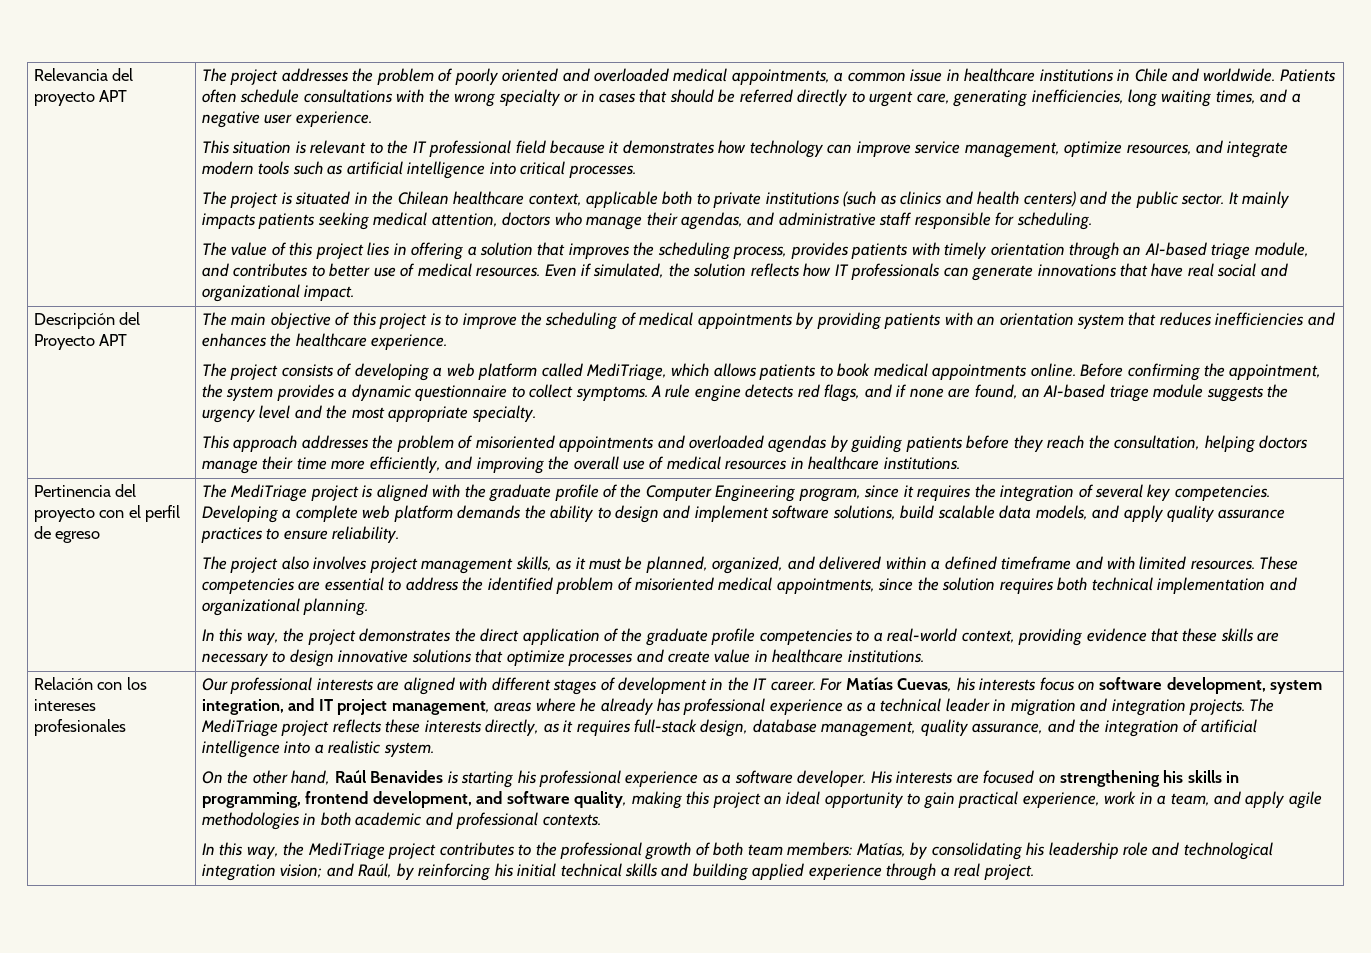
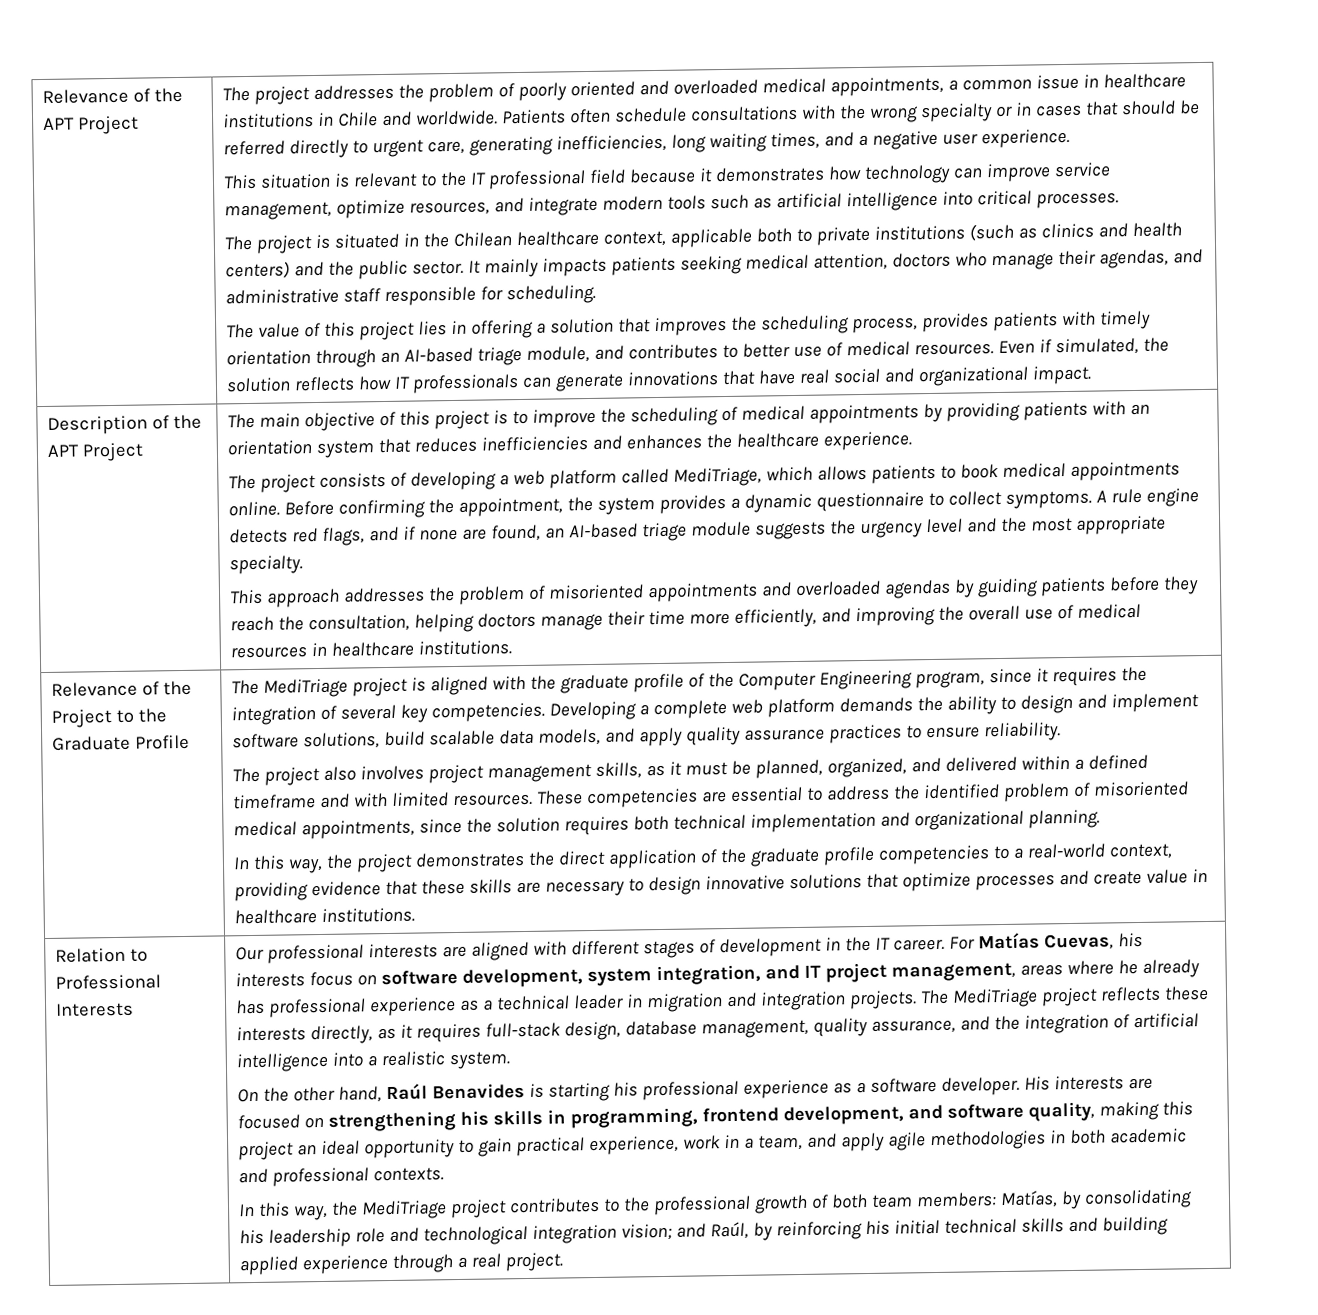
- Relevancia del proyecto APT
+ Relevance of the APT Project
- Descripción del Proyecto APT
+ Description of the APT Project
- Pertinencia del proyecto con el perfil de egreso
+ Relevance of the Project to the Graduate Profile
- Relación con los intereses profesionales
+ Relation to Professional Interests

